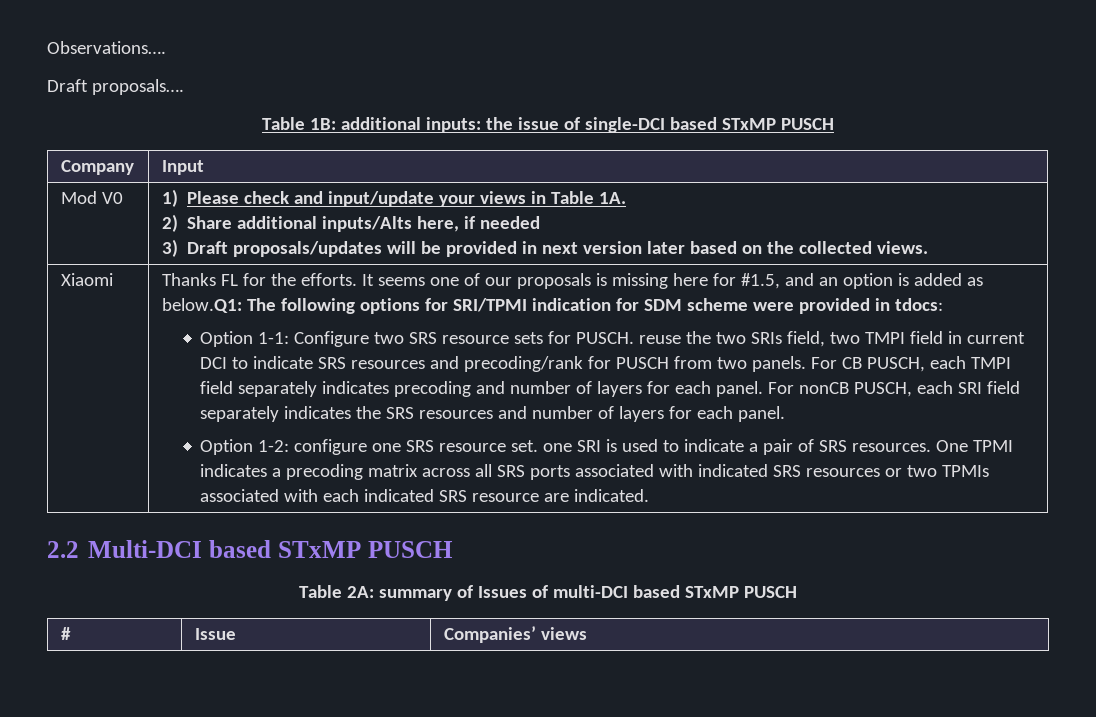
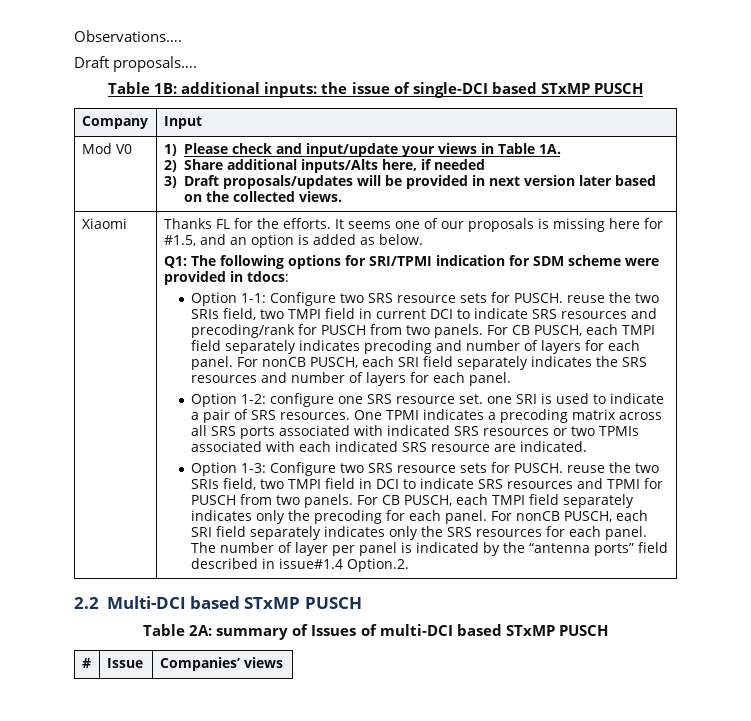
- It seems one of our proposals is missing here for #1.5, and an option is added as below.Q1: The following options for SRI/TPMI indication for SDM scheme were provided in tdocs:
+ It seems one of our proposals is missing here for #1.5, and an option is added as below.
+ Q1: The following options for SRI/TPMI indication for SDM scheme were provided in tdocs:
+ Option 1-3: Configure two SRS resource sets for PUSCH. reuse the two SRIs field, two TMPI field in DCI to indicate SRS resources and TPMI for PUSCH from two panels. For CB PUSCH, each TMPI field separately indicates only the precoding for each panel. For nonCB PUSCH, each SRI field separately indicates only the SRS resources for each panel. The number of layer per panel is indicated by the “antenna ports” field described in issue#1.4 Option.2.

